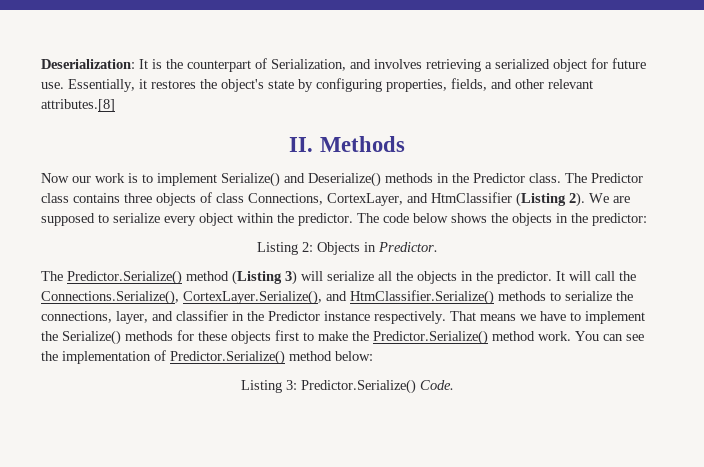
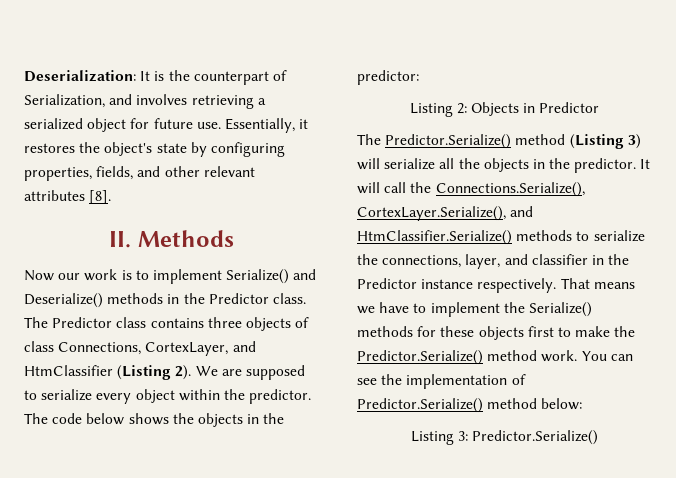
- Essentially, it restores the object's state by configuring properties, fields, and other relevant attributes.[8]
+ Essentially, it restores the object's state by configuring properties, fields, and other relevant attributes [8].
- Listing 2: Objects in Predictor.
+ Listing 2: Objects in Predictor
- Listing 3: Predictor.Serialize() Code.
+ Listing 3: Predictor.Serialize()

